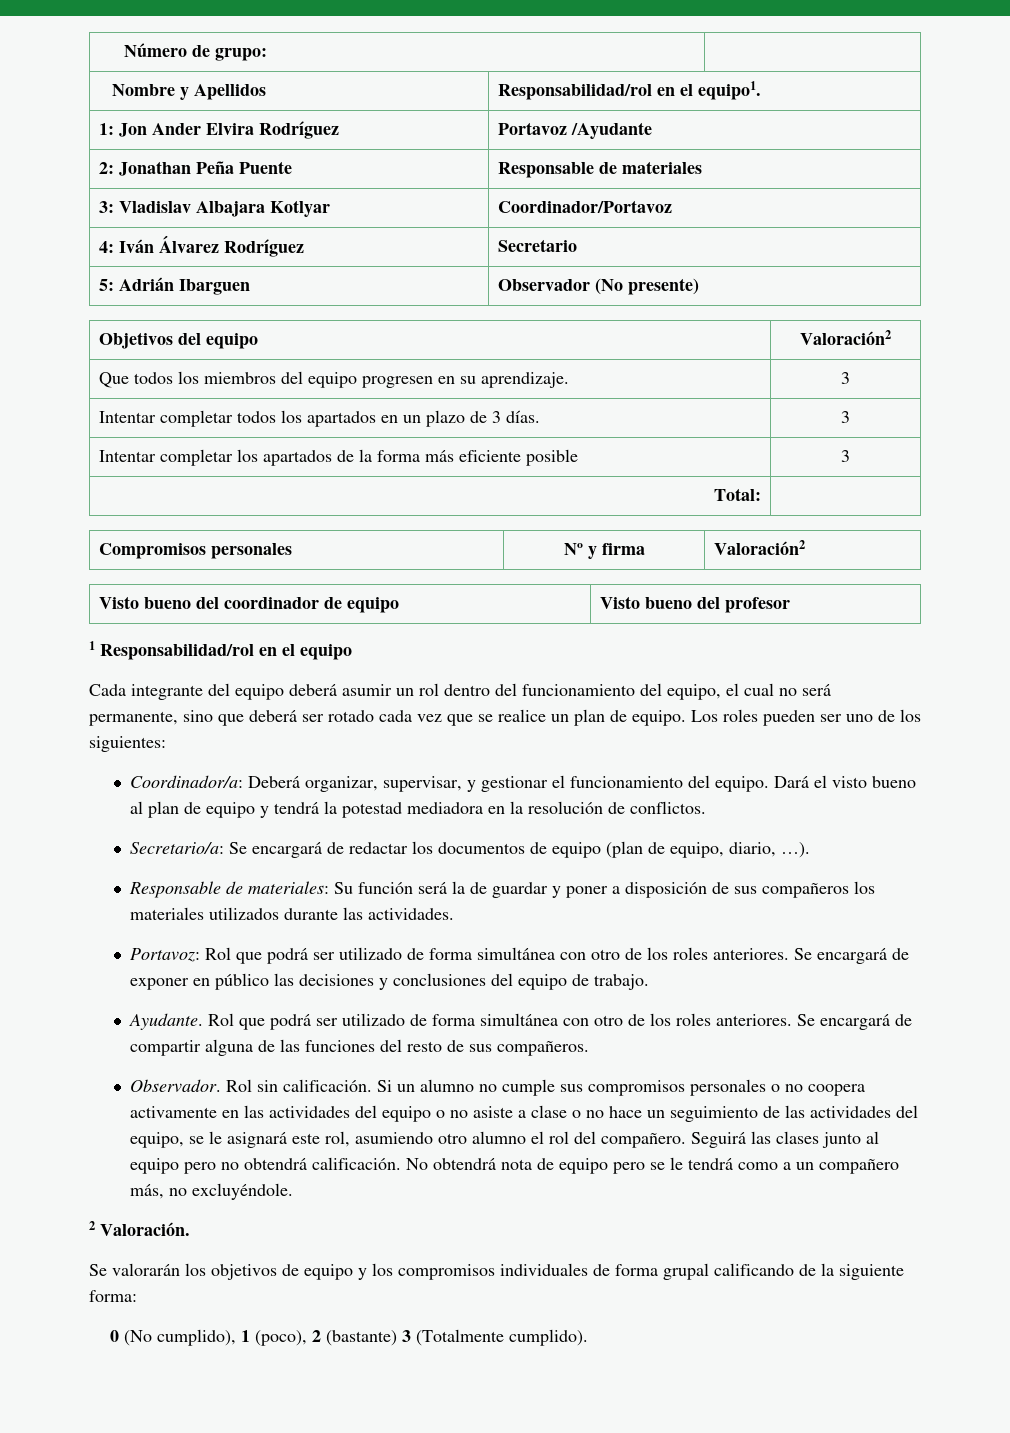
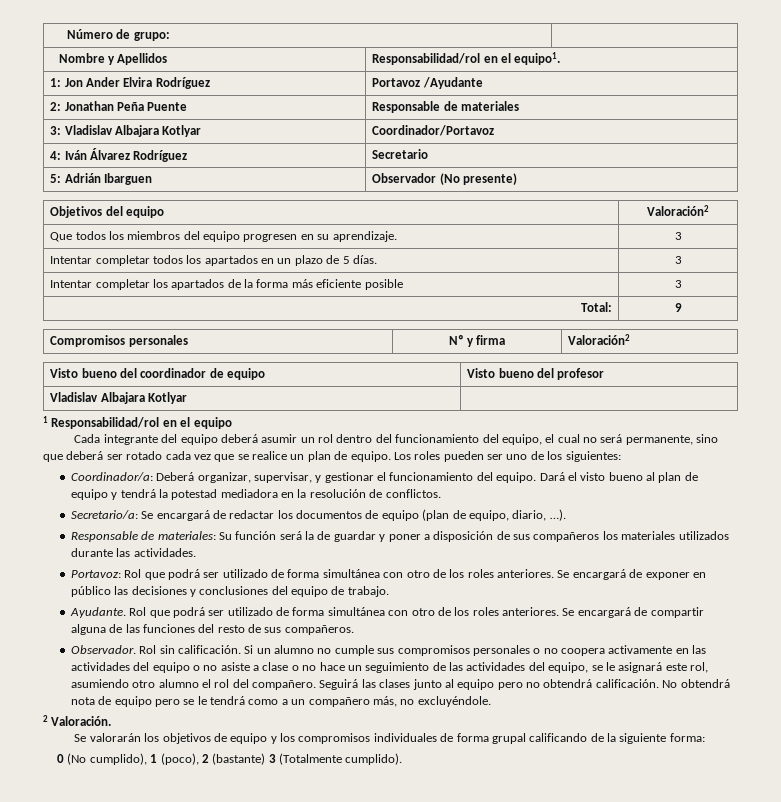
- Intentar completar todos los apartados en un plazo de 3 días. | 3
+ Intentar completar todos los apartados en un plazo de 5 días. | 3
- Total: |
+ Total: | 9
  Visto bueno del coordinador de equipo | Visto bueno del profesor
+ Vladislav Albajara Kotlyar |

